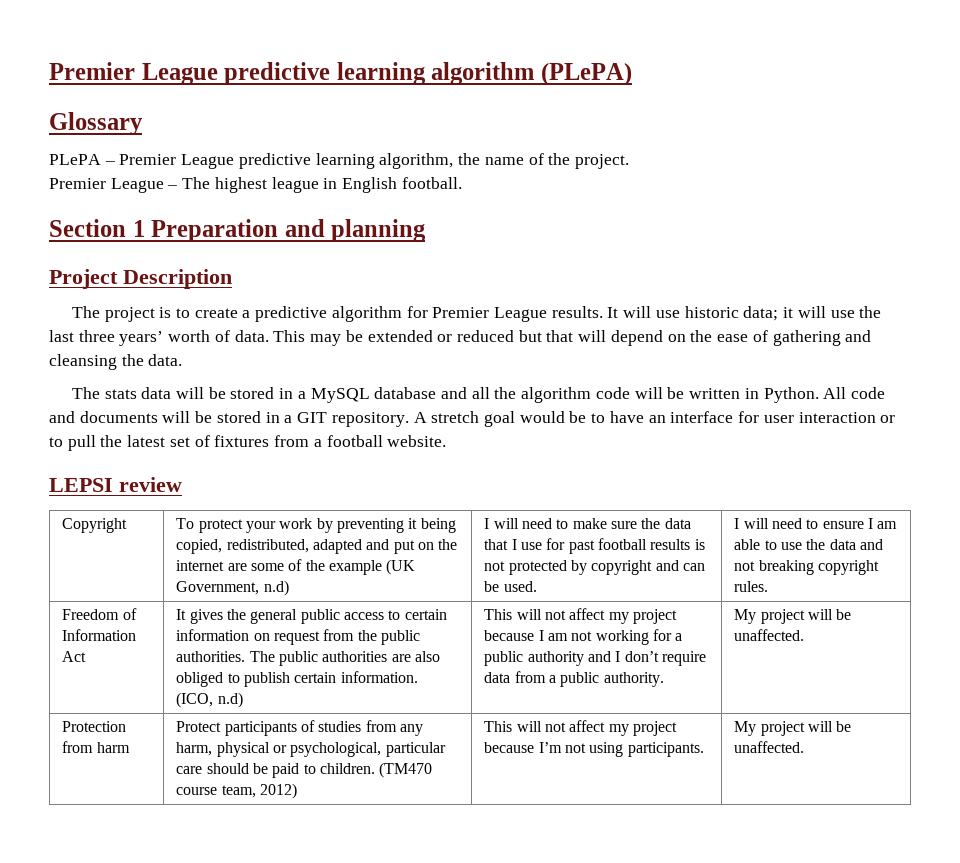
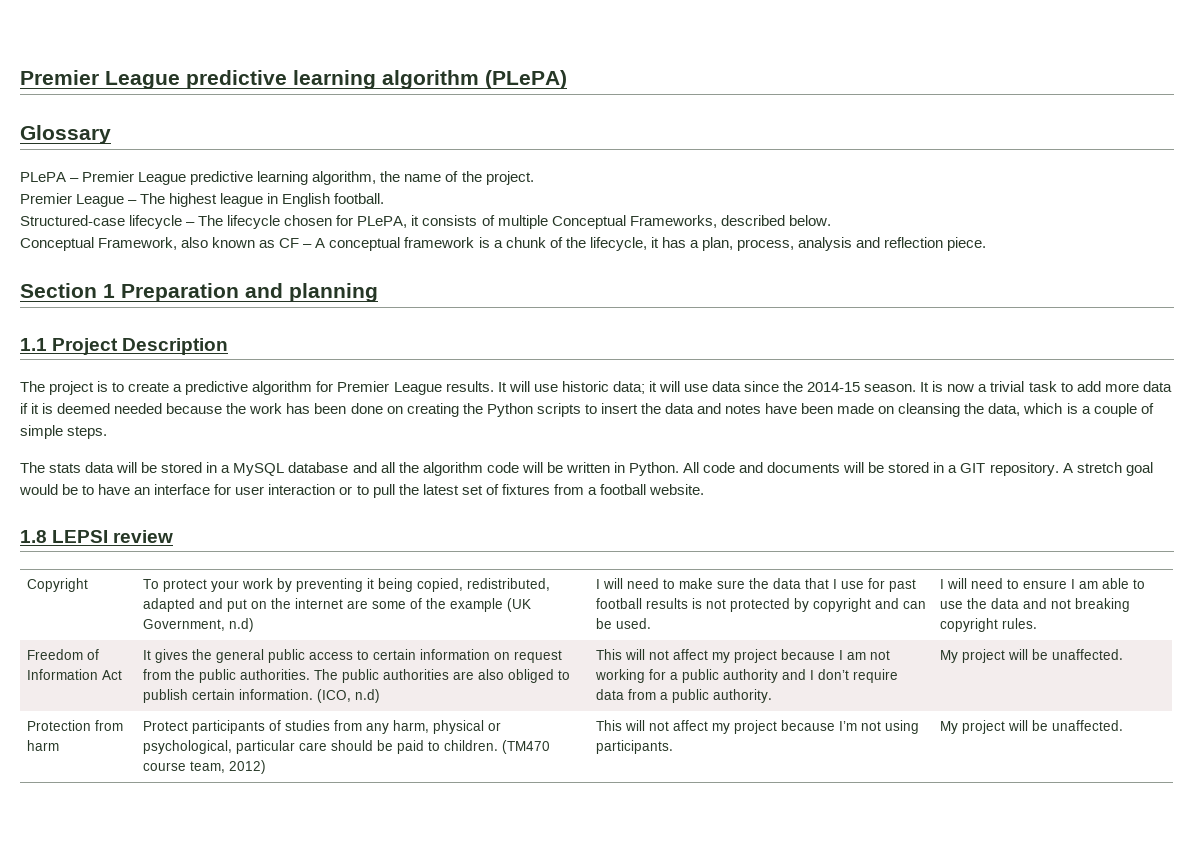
+ Structured-case lifecycle – The lifecycle chosen for PLePA, it consists of multiple Conceptual Frameworks, described below.
+ Conceptual Framework, also known as CF – A conceptual framework is a chunk of the lifecycle, it has a plan, process, analysis and reflection piece.
- Project Description
+ 1.1 Project Description
- It will use historic data; it will use the last three years’ worth of data. This may be extended or reduced but that will depend on the ease of gathering and cleansing the data.
+ It will use historic data; it will use data since the 2014-15 season. It is now a trivial task to add more data if it is deemed needed because the work has been done on creating the Python scripts to insert the data and notes have been made on cleansing the data, which is a couple of simple steps.
- LEPSI review
+ 1.8 LEPSI review

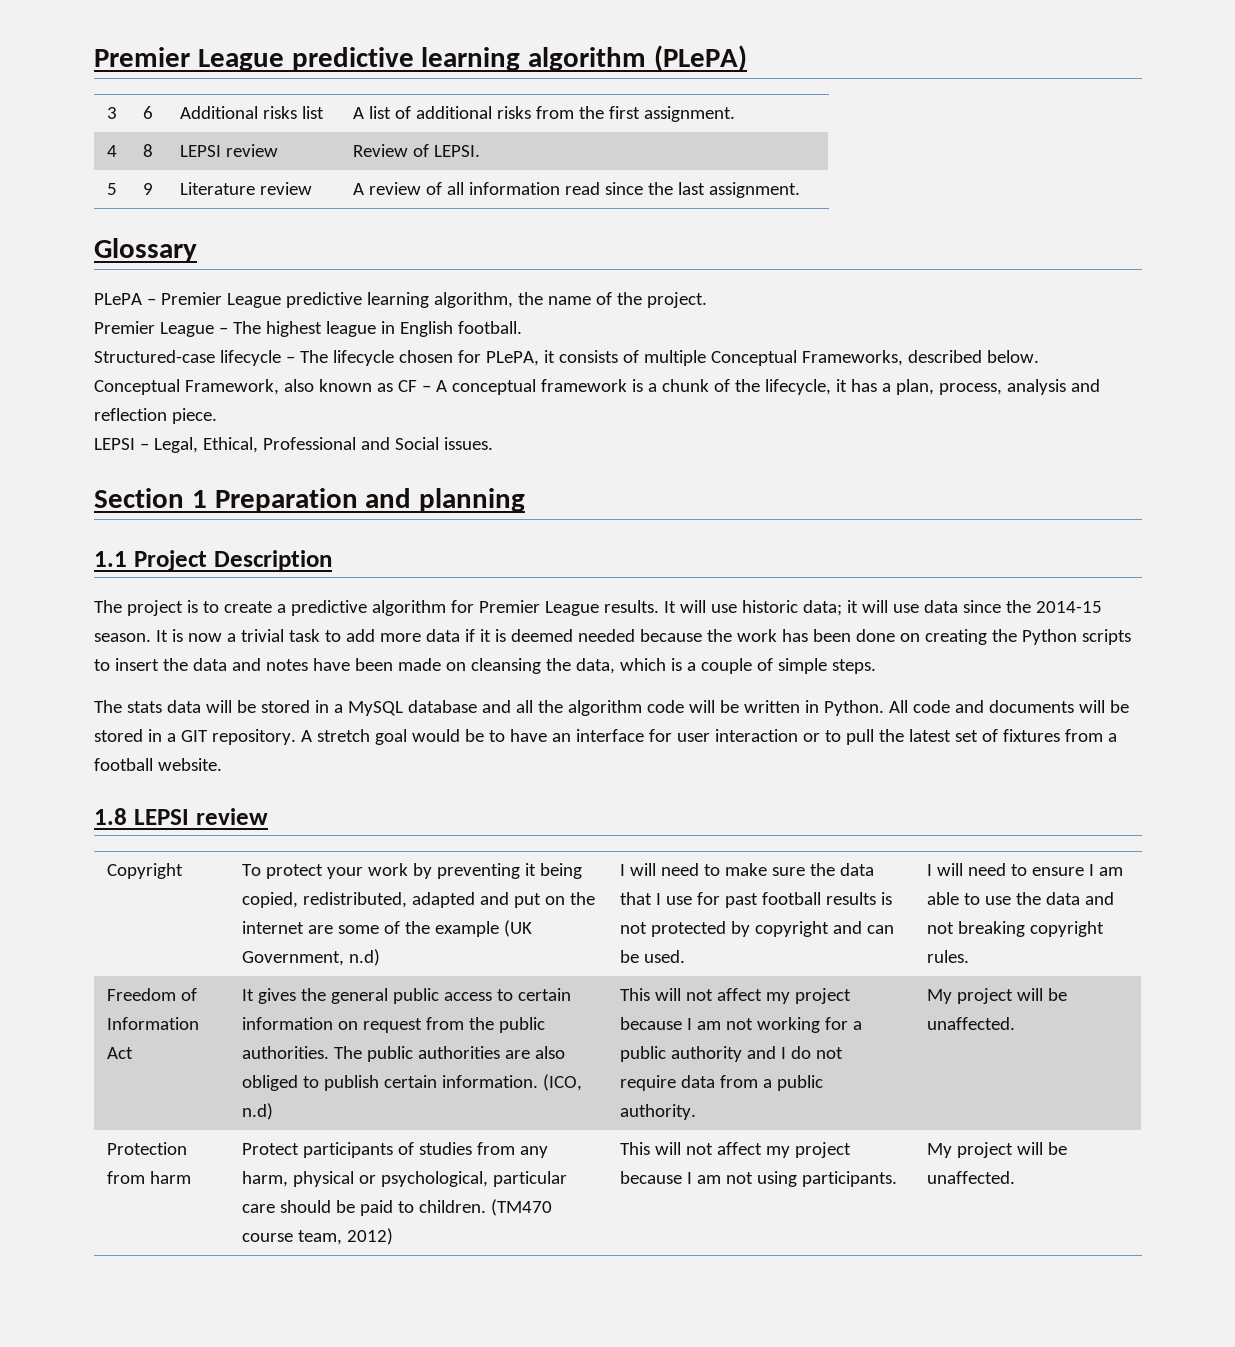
+ 3 | 6 | Additional risks list | A list of additional risks from the first assignment.
+ 4 | 8 | LEPSI review | Review of LEPSI.
+ 5 | 9 | Literature review | A review of all information read since the last assignment.
+ LEPSI – Legal, Ethical, Professional and Social issues.
- This will not affect my project because I am not working for a public authority and I don’t require data from a public authority.
+ This will not affect my project because I am not working for a public authority and I do not require data from a public authority.
- This will not affect my project because I’m not using participants.
+ This will not affect my project because I am not using participants.

